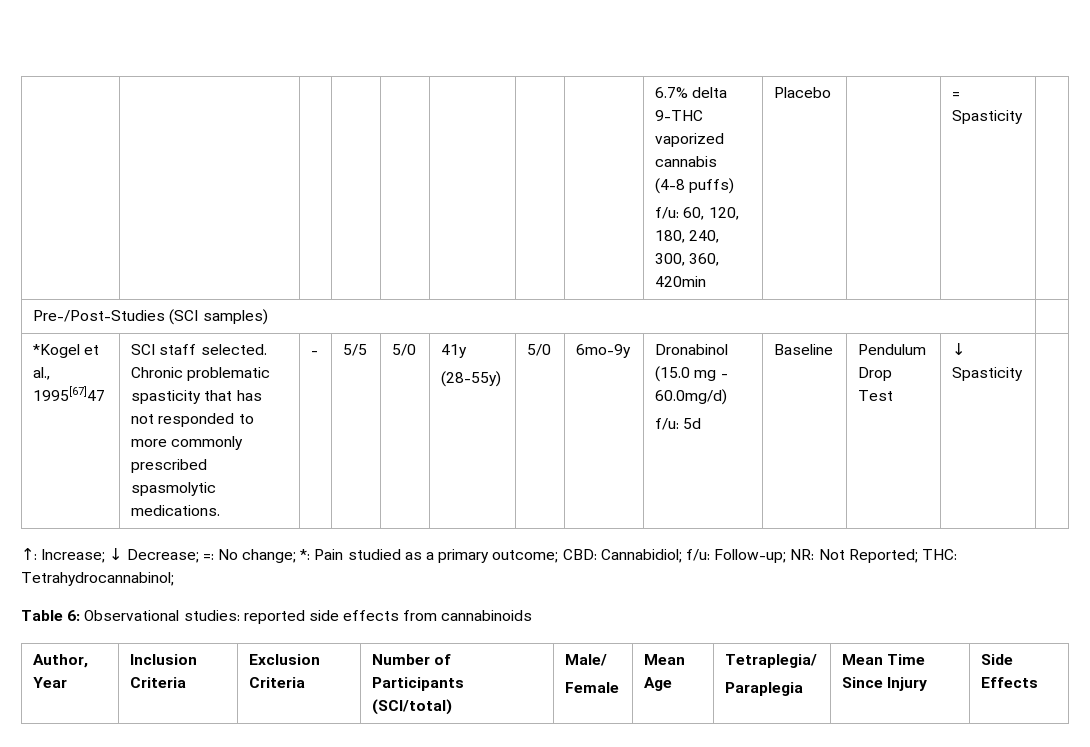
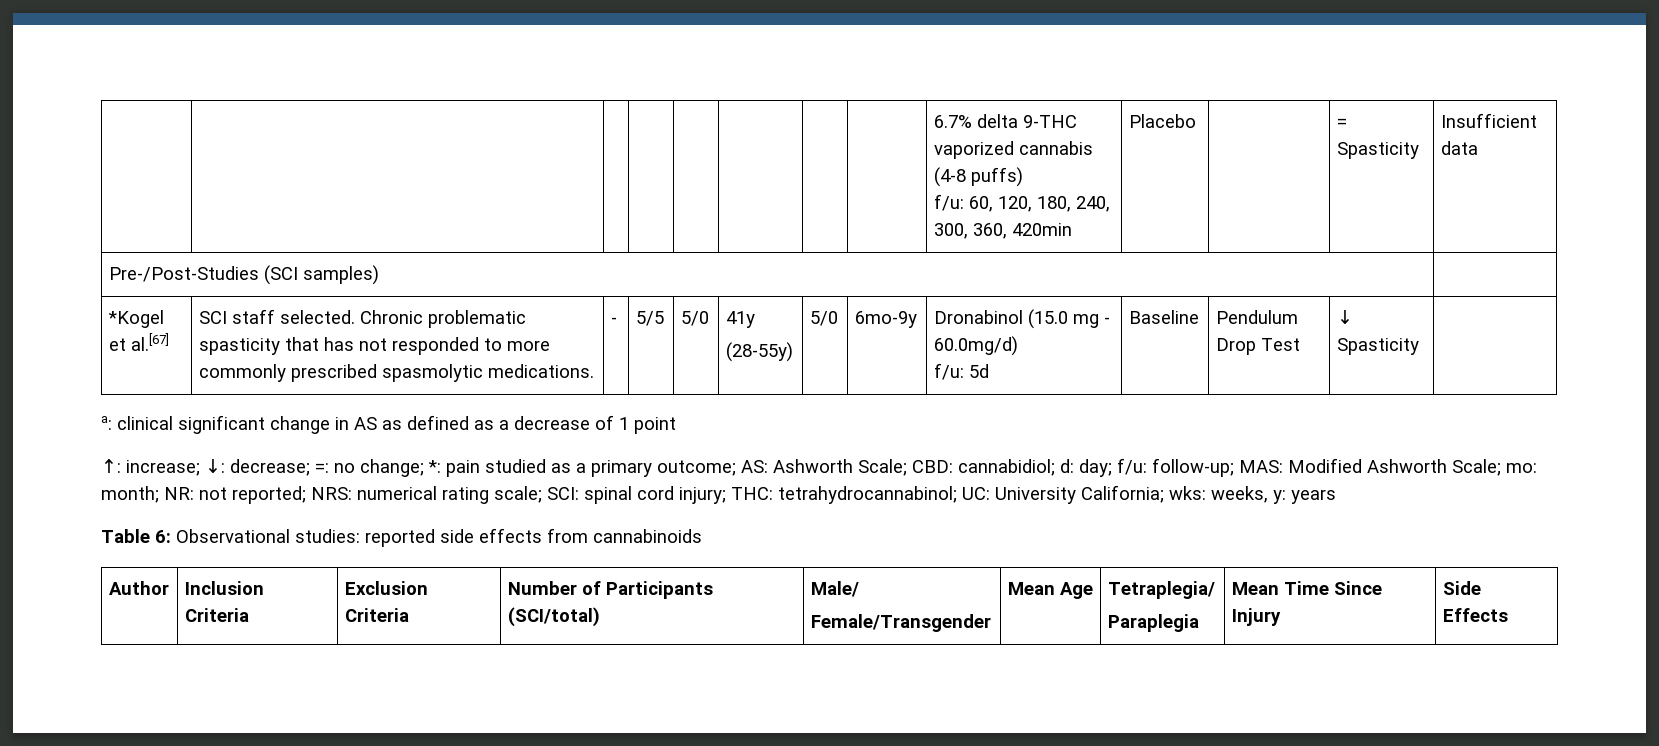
  | | | | | | | | 6.7% delta 9-THC vaporized cannabis (4-8 puffs)
- f/u: 60, 120, 180, 240, 300, 360, 420min | Placebo | | = Spasticity |
+ f/u: 60, 120, 180, 240, 300, 360, 420min | Placebo | | = Spasticity | Insufficient data
- *Kogel et al., 1995[67]47 | SCI staff selected. Chronic problematic spasticity that has not responded to more commonly prescribed spasmolytic medications. | - | 5/5 | 5/0 | 41y
+ *Kogel et al.[67] | SCI staff selected. Chronic problematic spasticity that has not responded to more commonly prescribed spasmolytic medications. | - | 5/5 | 5/0 | 41y
- ↑: Increase; ↓ Decrease; =: No change; *: Pain studied as a primary outcome; CBD: Cannabidiol; f/u: Follow-up; NR: Not Reported; THC: Tetrahydrocannabinol;
+ a: clinical significant change in AS as defined as a decrease of 1 point
+ ↑: increase; ↓: decrease; =: no change; *: pain studied as a primary outcome; AS: Ashworth Scale; CBD: cannabidiol; d: day; f/u: follow-up; MAS: Modified Ashworth Scale; mo: month; NR: not reported; NRS: numerical rating scale; SCI: spinal cord injury; THC: tetrahydrocannabinol; UC: University California; wks: weeks, y: years
- Author, Year | Inclusion Criteria | Exclusion Criteria | Number of Participants (SCI/total) | Male/
- Female | Mean Age | Tetraplegia/
+ Author | Inclusion Criteria | Exclusion Criteria | Number of Participants (SCI/total) | Male/
+ Female/Transgender | Mean Age | Tetraplegia/

